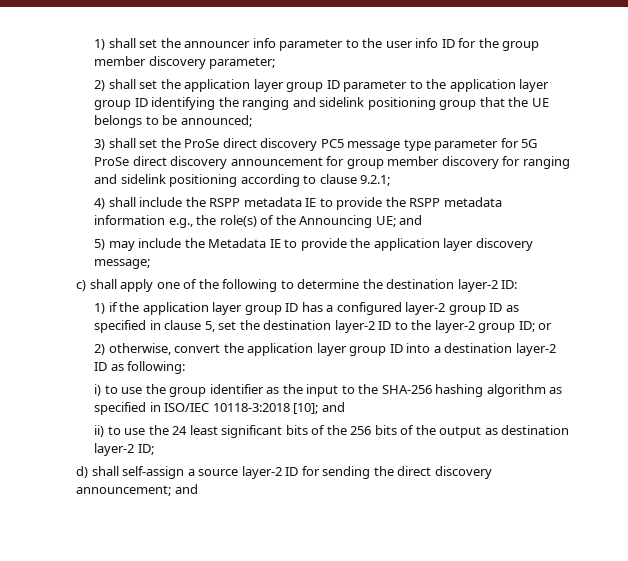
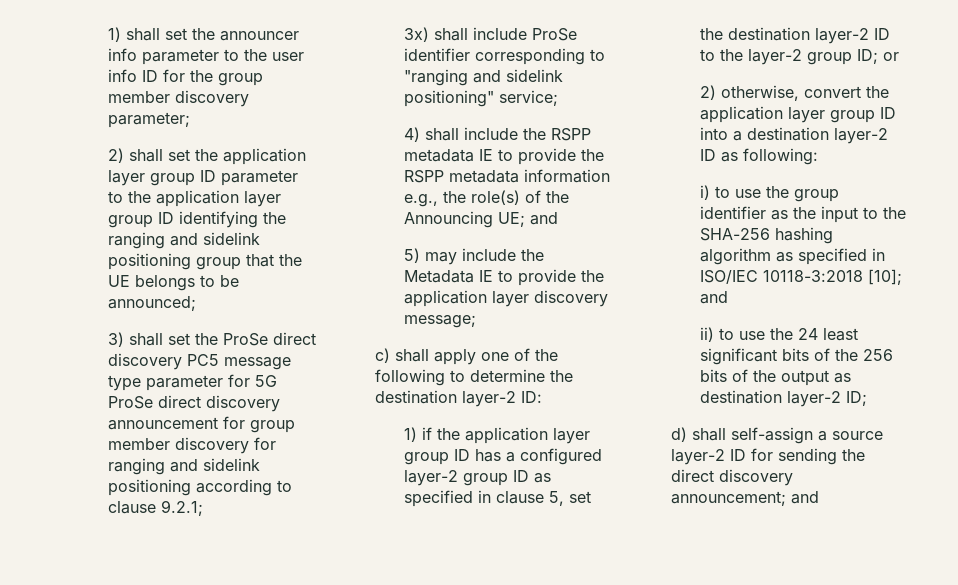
+ 3x) shall include ProSe identifier corresponding to "ranging and sidelink positioning" service;

